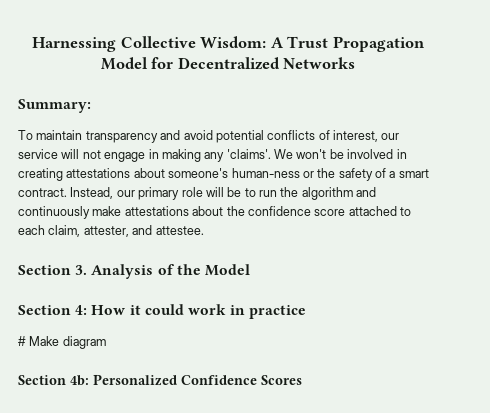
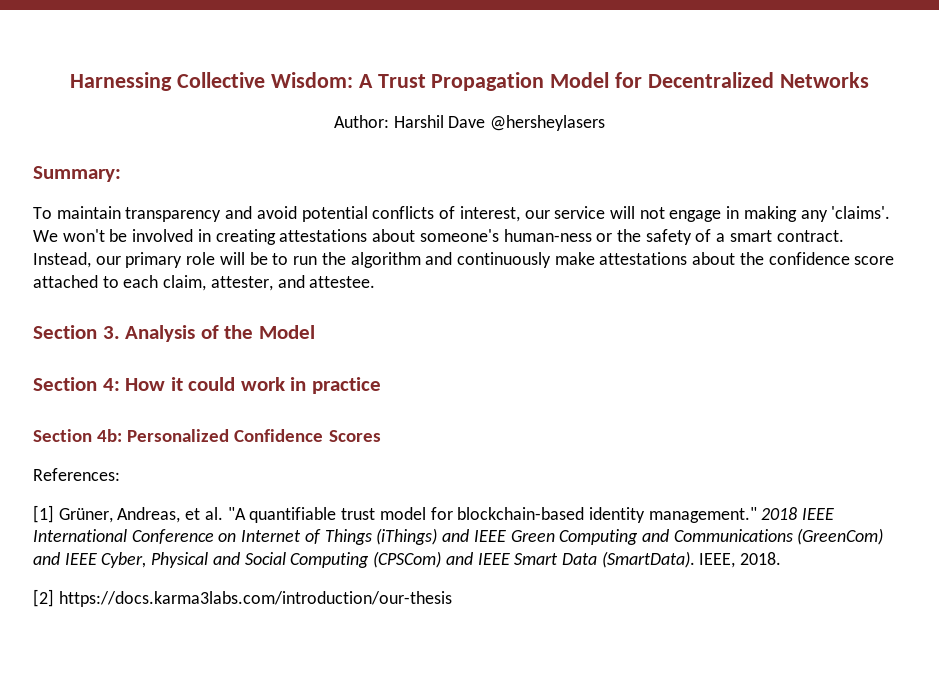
+ Author: Harshil Dave @hersheylasers
- # Make diagram
+ References:
+ [1] Grüner, Andreas, et al. "A quantifiable trust model for blockchain-based identity management." 2018 IEEE International Conference on Internet of Things (iThings) and IEEE Green Computing and Communications (GreenCom) and IEEE Cyber, Physical and Social Computing (CPSCom) and IEEE Smart Data (SmartData). IEEE, 2018.
+ [2] https://docs.karma3labs.com/introduction/our-thesis

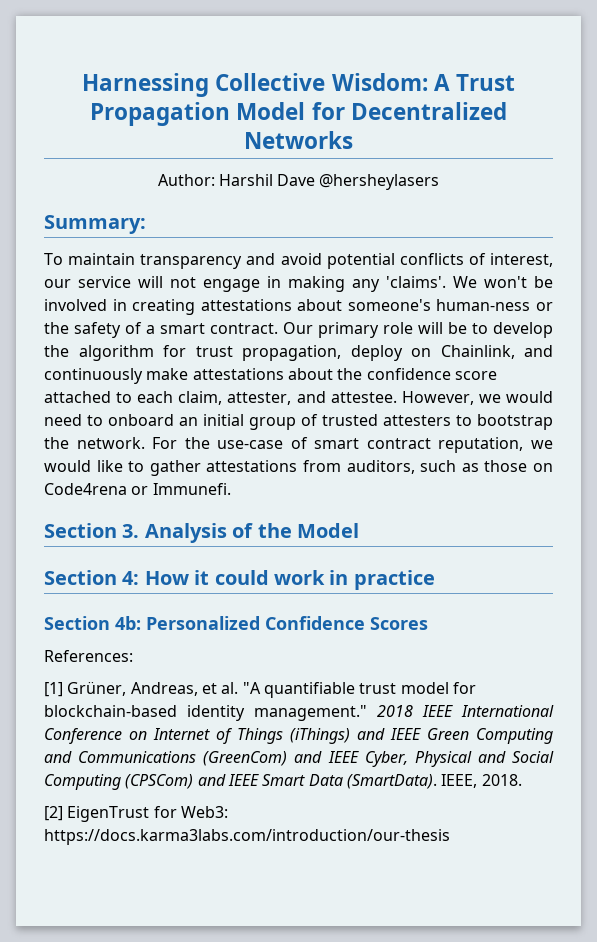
- Instead, our primary role will be to run the algorithm and continuously make attestations about the confidence score attached to each claim, attester, and attestee.
+ Our primary role will be to develop the algorithm for trust propagation, deploy on Chainlink, and continuously make attestations about the confidence score attached to each claim, attester, and attestee. However, we would need to onboard an initial group of trusted attesters to bootstrap the network. For the use-case of smart contract reputation, we would like to gather attestations from auditors, such as those on Code4rena or Immunefi.
- [2] https://docs.karma3labs.com/introduction/our-thesis
+ [2] EigenTrust for Web3: https://docs.karma3labs.com/introduction/our-thesis

